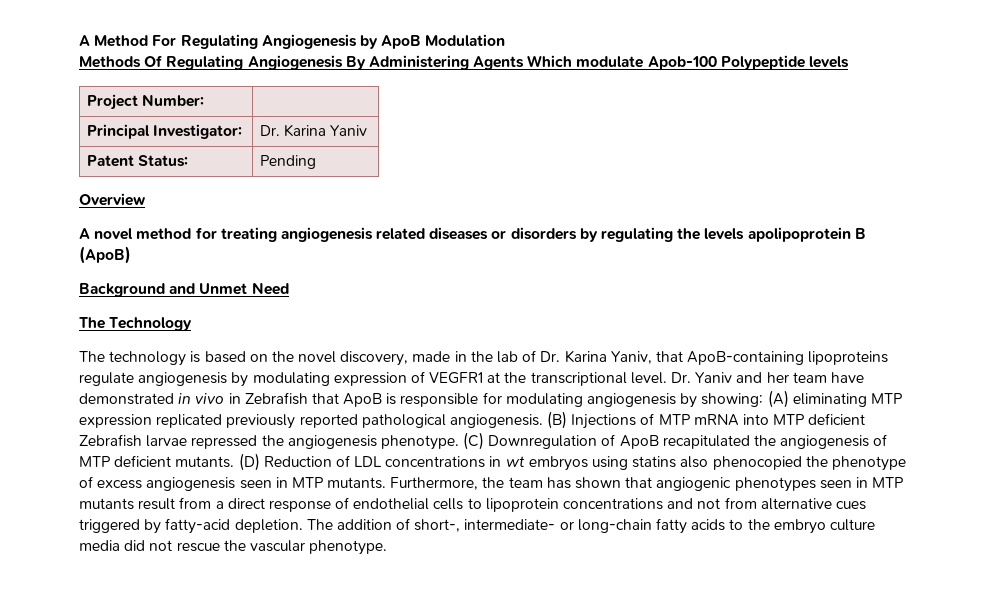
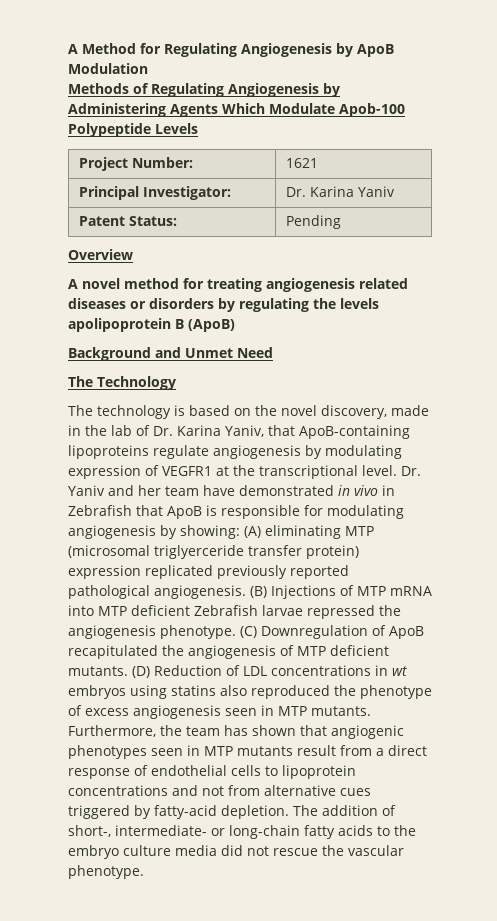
- A Method For Regulating Angiogenesis by ApoB Modulation
+ A Method for Regulating Angiogenesis by ApoB Modulation
- Methods Of Regulating Angiogenesis By Administering Agents Which modulate Apob-100 Polypeptide levels
+ Methods of Regulating Angiogenesis by Administering Agents Which Modulate Apob-100 Polypeptide Levels
- Project Number: |
+ Project Number: | 1621
- Dr. Yaniv and her team have demonstrated in vivo in Zebrafish that ApoB is responsible for modulating angiogenesis by showing: (A) eliminating MTP expression replicated previously reported pathological angiogenesis.
+ Dr. Yaniv and her team have demonstrated in vivo in Zebrafish that ApoB is responsible for modulating angiogenesis by showing: (A) eliminating MTP (microsomal triglyerceride transfer protein) expression replicated previously reported pathological angiogenesis.
- (D) Reduction of LDL concentrations in wt embryos using statins also phenocopied the phenotype of excess angiogenesis seen in MTP mutants.
+ (D) Reduction of LDL concentrations in wt embryos using statins also reproduced the phenotype of excess angiogenesis seen in MTP mutants.

